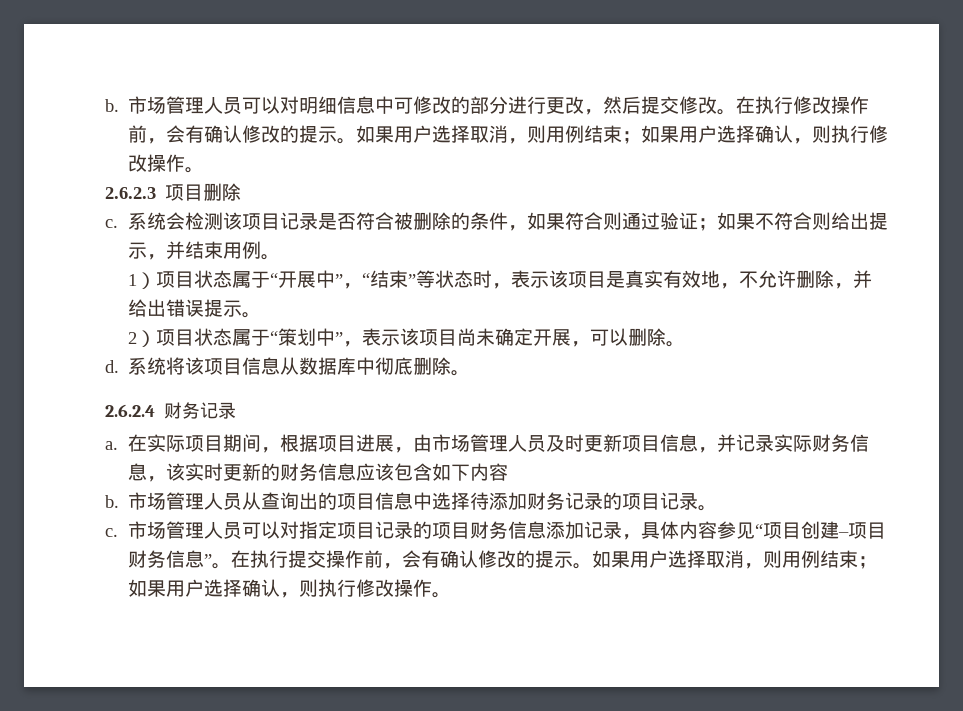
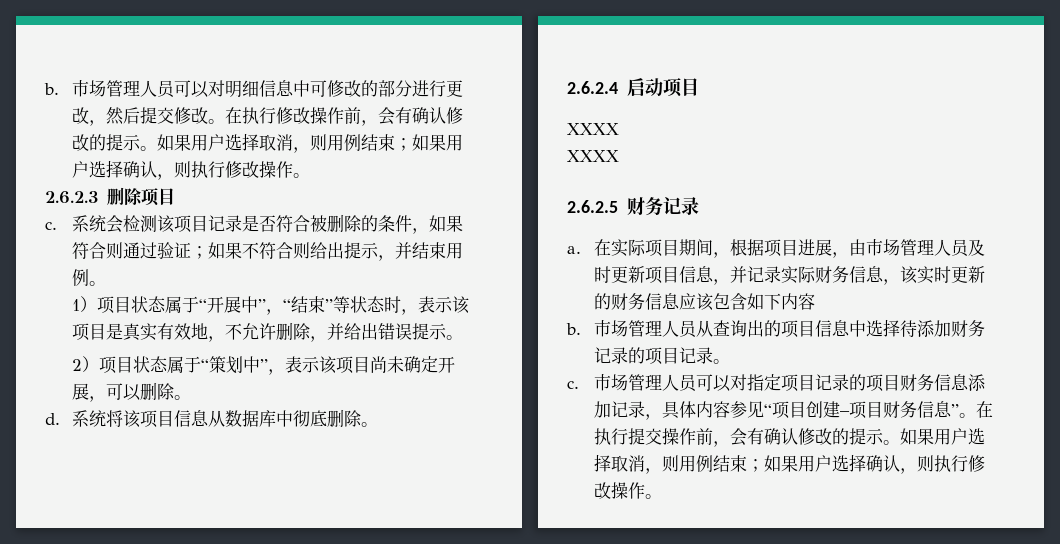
- 2.6.2.3项目删除
+ 2.6.2.3删除项目
- 2.6.2.4财务记录
+ 2.6.2.4启动项目
+ XXXX
+ XXXX
+ 2.6.2.5财务记录

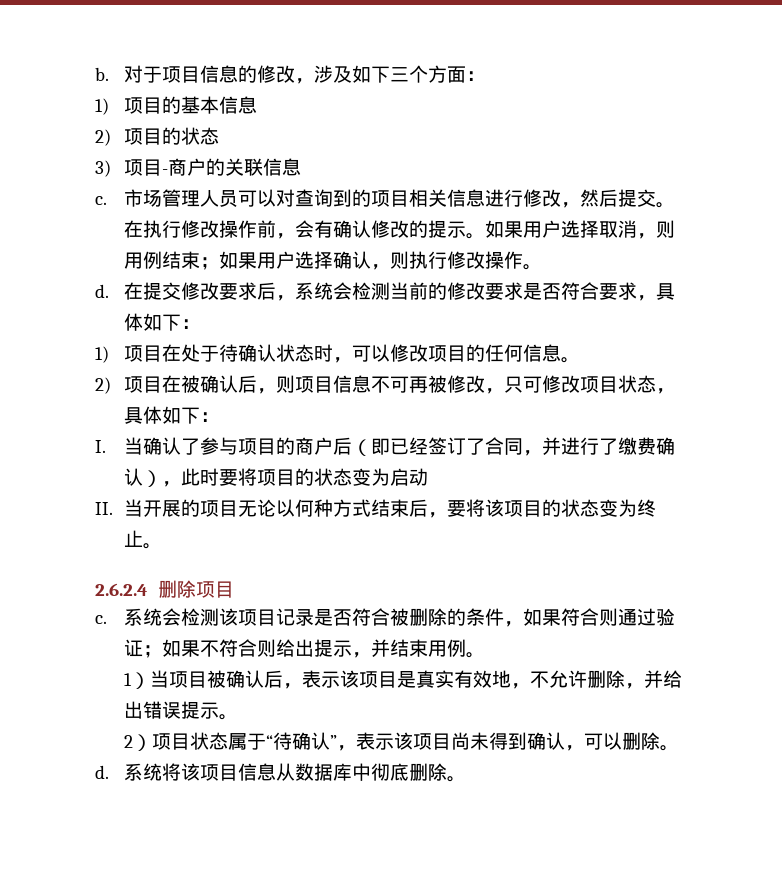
- b.市场管理人员可以对明细信息中可修改的部分进行更改，然后提交修改。
+ b.对于项目信息的修改，涉及如下三个方面：
+ 1)项目的基本信息
+ 2)项目的状态
+ 3)项目-商户的关联信息
+ c.市场管理人员可以对查询到的项目相关信息进行修改，然后提交。
- 2.6.2.3删除项目
+ d.在提交修改要求后，系统会检测当前的修改要求是否符合要求，具体如下：
+ 1)项目在处于待确认状态时，可以修改项目的任何信息。
+ 2)项目在被确认后，则项目信息不可再被修改，只可修改项目状态，具体如下：
+ I.当确认了参与项目的商户后（即已经签订了合同，并进行了缴费确认），此时要将项目的状态变为启动
+ II.当开展的项目无论以何种方式结束后，要将该项目的状态变为终止。
+ 2.6.2.4删除项目
- 1）项目状态属于“开展中”，“结束”等状态时，表示该项目是真实有效地，不允许删除，并给出错误提示。
+ 1）当项目被确认后，表示该项目是真实有效地，不允许删除，并给出错误提示。
- 2）项目状态属于“策划中”，表示该项目尚未确定开展，可以删除。
+ 2）项目状态属于“待确认”，表示该项目尚未得到确认，可以删除。
- 2.6.2.4启动项目
- XXXX
- XXXX
- 2.6.2.5财务记录
- a.在实际项目期间，根据项目进展，由市场管理人员及时更新项目信息，并记录实际财务信息，该实时更新的财务信息应该包含如下内容
- b.市场管理人员从查询出的项目信息中选择待添加财务记录的项目记录。
- c.市场管理人员可以对指定项目记录的项目财务信息添加记录，具体内容参见“项目创建–项目财务信息”。在执行提交操作前，会有确认修改的提示。如果用户选择取消，则用例结束；如果用户选择确认，则执行修改操作。

